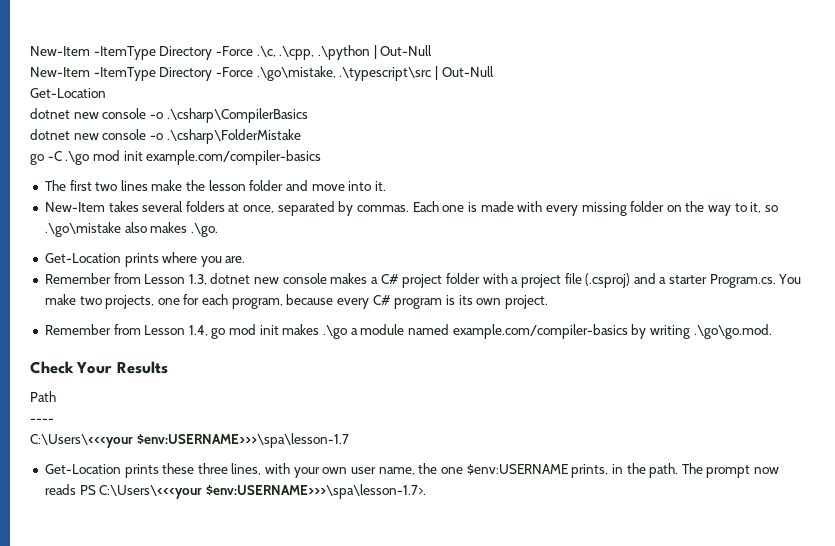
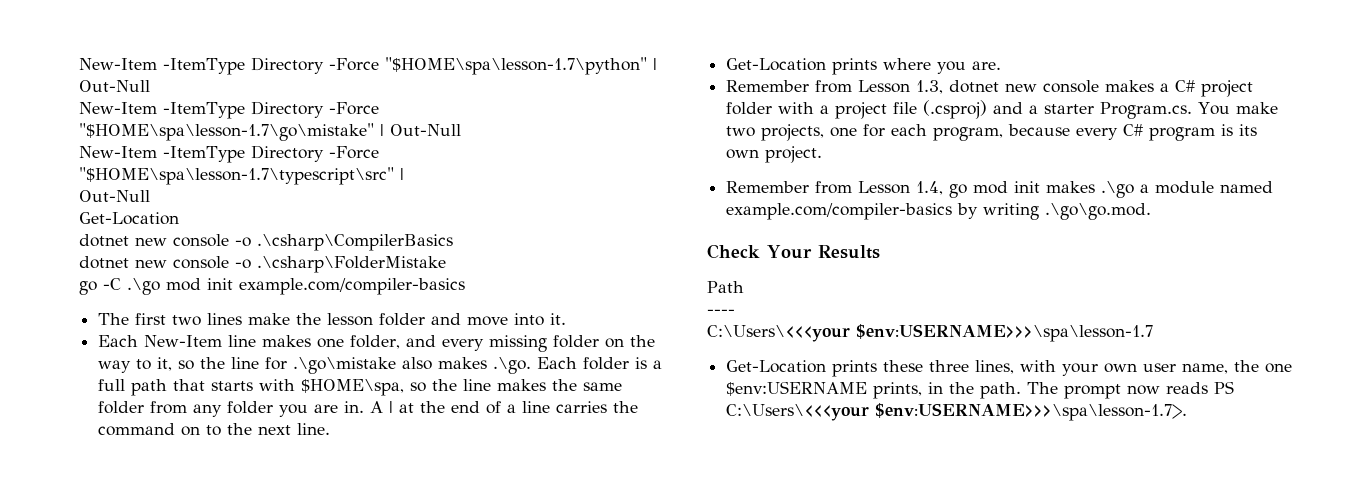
- New-Item -ItemType Directory -Force .\c, .\cpp, .\python | Out-Null
- New-Item -ItemType Directory -Force .\go\mistake, .\typescript\src | Out-Null
+ New-Item -ItemType Directory -Force "$HOME\spa\lesson-1.7\python" | Out-Null
+ New-Item -ItemType Directory -Force "$HOME\spa\lesson-1.7\go\mistake" | Out-Null
+ New-Item -ItemType Directory -Force "$HOME\spa\lesson-1.7\typescript\src" |
+ Out-Null
- New-Item takes several folders at once, separated by commas. Each one is made with every missing folder on the way to it, so .\go\mistake also makes .\go.
+ Each New-Item line makes one folder, and every missing folder on the way to it, so the line for .\go\mistake also makes .\go. Each folder is a full path that starts with $HOME\spa, so the line makes the same folder from any folder you are in. A | at the end of a line carries the command on to the next line.

